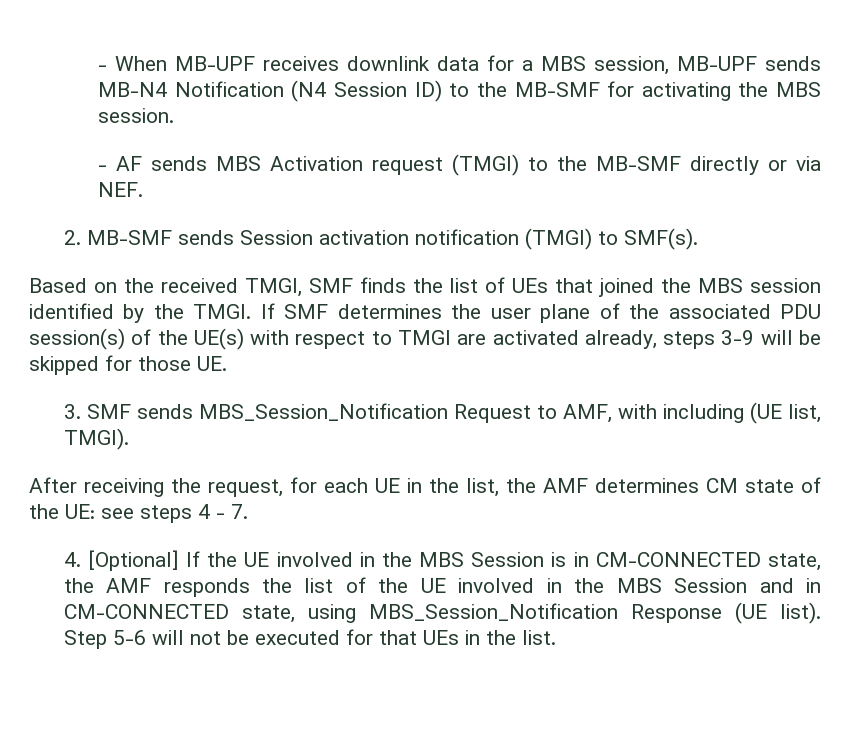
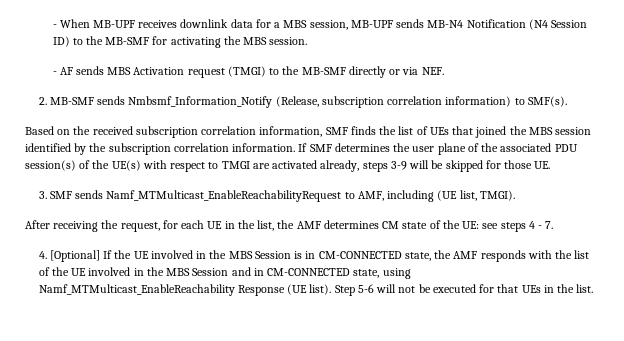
- 2. MB-SMF sends Session activation notification (TMGI) to SMF(s).
+ 2. MB-SMF sends Nmbsmf_Information_Notify (Release, subscription correlation information) to SMF(s).
- Based on the received TMGI, SMF finds the list of UEs that joined the MBS session identified by the TMGI.
+ Based on the received subscription correlation information, SMF finds the list of UEs that joined the MBS session identified by the subscription correlation information.
- 3. SMF sends MBS_Session_Notification Request to AMF, with including (UE list, TMGI).
+ 3. SMF sends Namf_MTMulticast_EnableReachabilityRequest to AMF, including (UE list, TMGI).
- 4. [Optional] If the UE involved in the MBS Session is in CM-CONNECTED state, the AMF responds the list of the UE involved in the MBS Session and in CM-CONNECTED state, using MBS_Session_Notification Response (UE list).
+ 4. [Optional] If the UE involved in the MBS Session is in CM-CONNECTED state, the AMF responds with the list of the UE involved in the MBS Session and in CM-CONNECTED state, using Namf_MTMulticast_EnableReachability Response (UE list).

